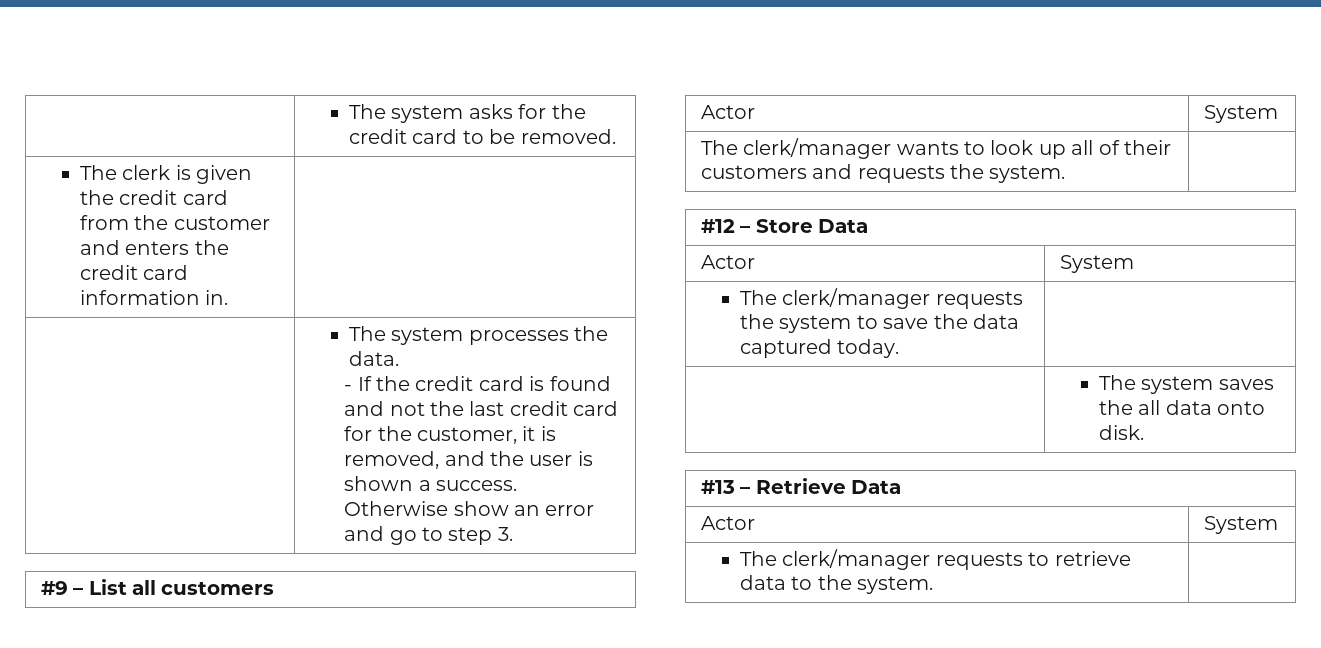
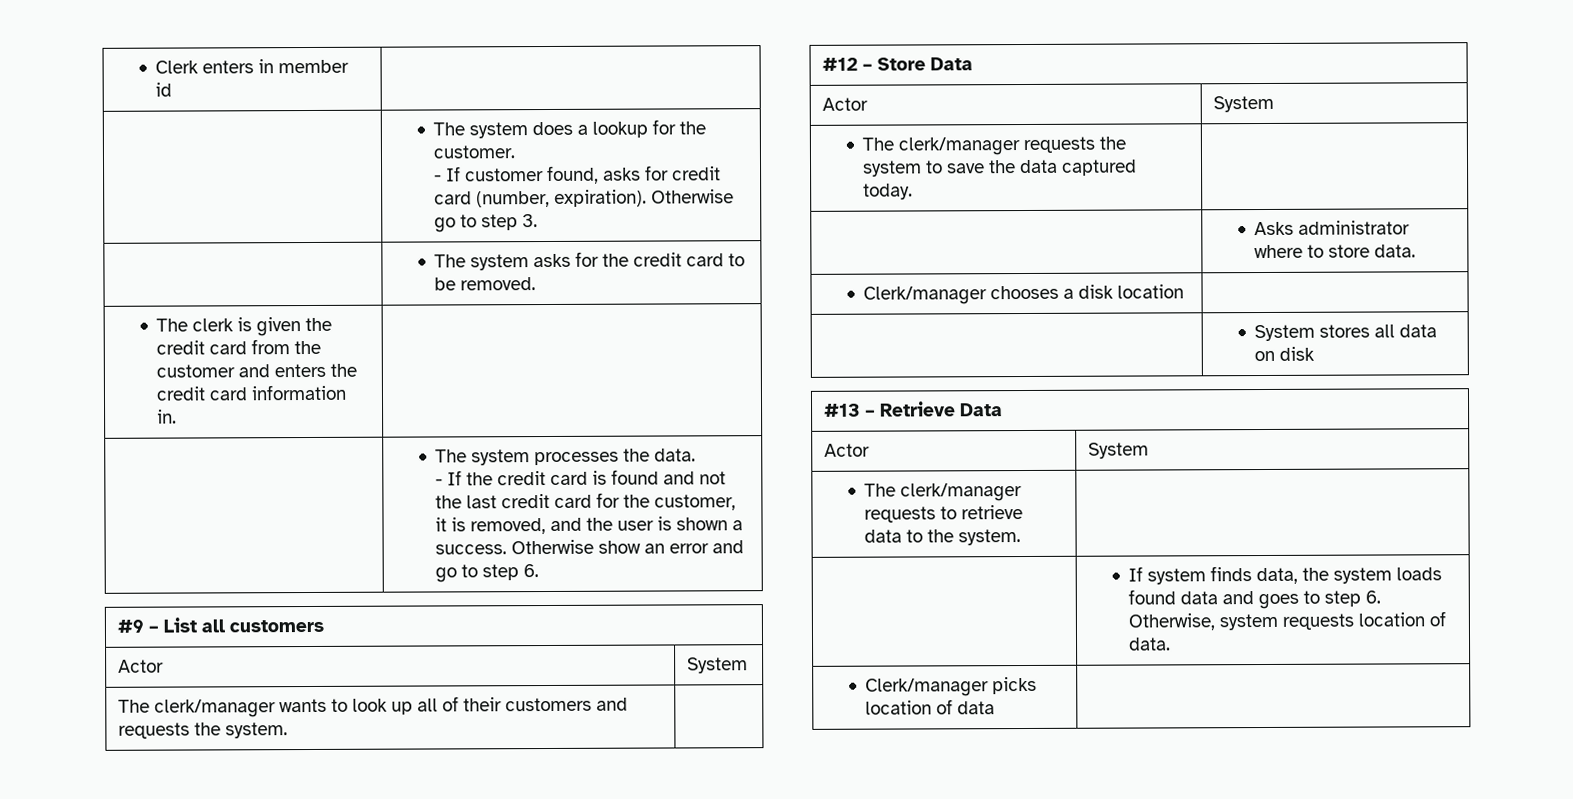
+ Clerk enters in member id |
+ | The system does a lookup for the customer.
+ - If customer found, asks for credit card (number, expiration). Otherwise go to step 3.
  | The system processes the data.
- - If the credit card is found and not the last credit card for the customer, it is removed, and the user is shown a success. Otherwise show an error and go to step 3.
+ - If the credit card is found and not the last credit card for the customer, it is removed, and the user is shown a success. Otherwise show an error and go to step 6.
- | The system saves the all data onto disk.
+ | Asks administrator where to store data.
+ Clerk/manager chooses a disk location |
+ | System stores all data on disk
+ | If system finds data, the system loads found data and goes to step 6. Otherwise, system requests location of data.
+ Clerk/manager picks location of data |

